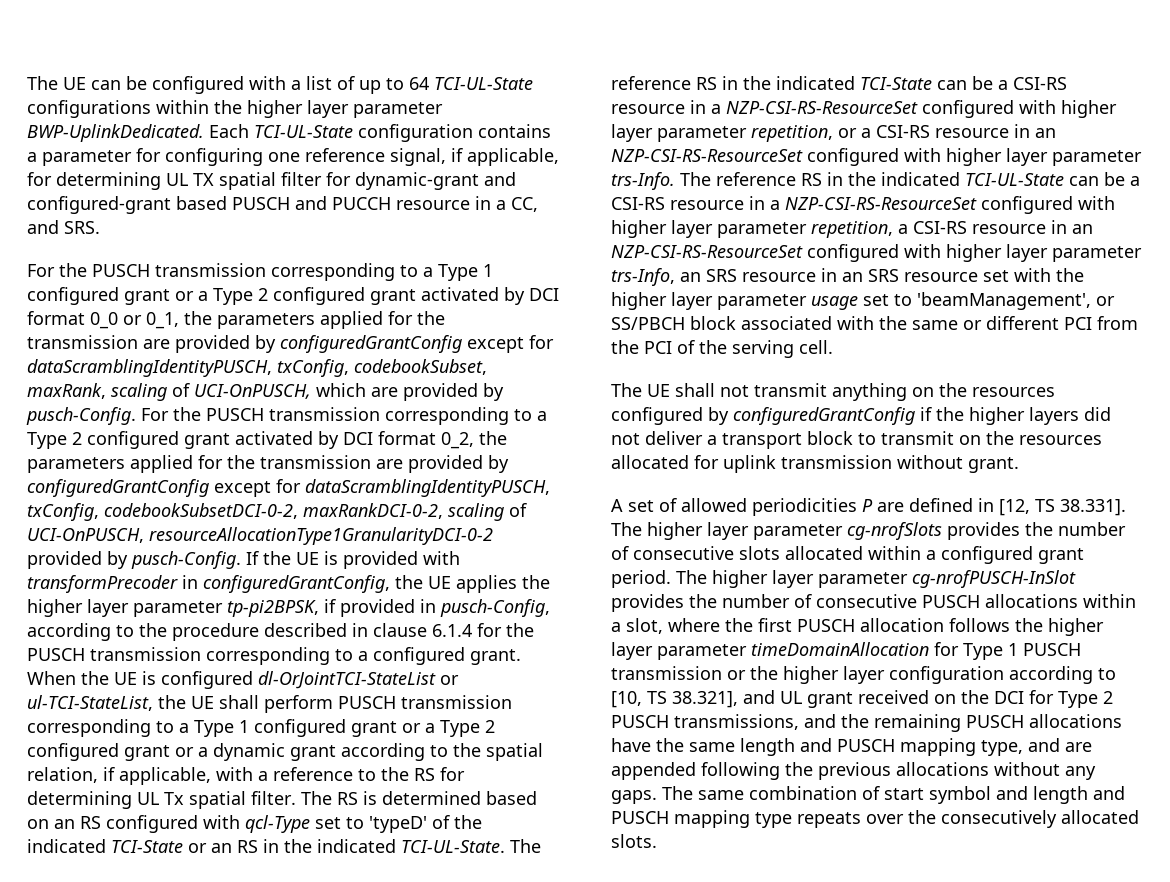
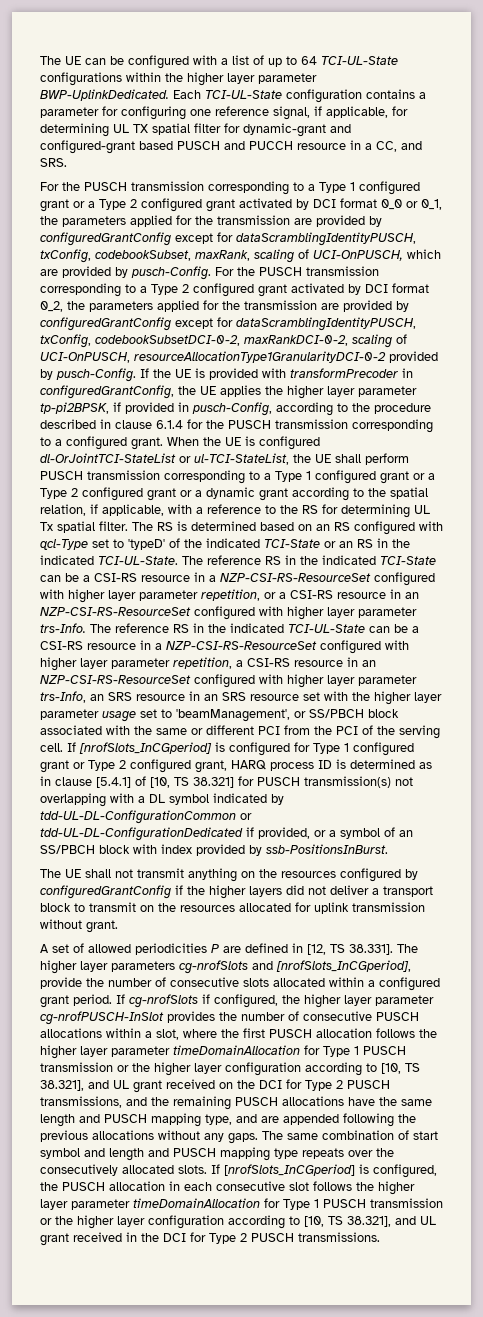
+ If [nrofSlots_InCGperiod] is configured for Type 1 configured grant or Type 2 configured grant, HARQ process ID is determined as in clause [5.4.1] of [10, TS 38.321] for PUSCH transmission(s) not overlapping with a DL symbol indicated by tdd-UL-DL-ConfigurationCommon or tdd-UL-DL-ConfigurationDedicated if provided, or a symbol of an SS/PBCH block with index provided by ssb-PositionsInBurst.
- A set of allowed periodicities P are defined in [12, TS 38.331]. The higher layer parameter cg-nrofSlots provides the number of consecutive slots allocated within a configured grant period.
+ A set of allowed periodicities P are defined in [12, TS 38.331]. The higher layer parameters cg-nrofSlots and [nrofSlots_InCGperiod], provide the number of consecutive slots allocated within a configured grant period.
- The higher layer parameter cg-nrofPUSCH-InSlot provides the number of consecutive PUSCH allocations within a slot, where the first PUSCH allocation follows the higher layer parameter timeDomainAllocation for Type 1 PUSCH transmission or the higher layer configuration according to [10, TS 38.321], and UL grant received on the DCI for Type 2 PUSCH transmissions, and the remaining PUSCH allocations have the same length and PUSCH mapping type, and are appended following the previous allocations without any gaps.
+ If cg-nrofSlots if configured, the higher layer parameter cg-nrofPUSCH-InSlot provides the number of consecutive PUSCH allocations within a slot, where the first PUSCH allocation follows the higher layer parameter timeDomainAllocation for Type 1 PUSCH transmission or the higher layer configuration according to [10, TS 38.321], and UL grant received on the DCI for Type 2 PUSCH transmissions, and the remaining PUSCH allocations have the same length and PUSCH mapping type, and are appended following the previous allocations without any gaps.
+ If [nrofSlots_InCGperiod] is configured, the PUSCH allocation in each consecutive slot follows the higher layer parameter timeDomainAllocation for Type 1 PUSCH transmission or the higher layer configuration according to [10, TS 38.321], and UL grant received in the DCI for Type 2 PUSCH transmissions.

